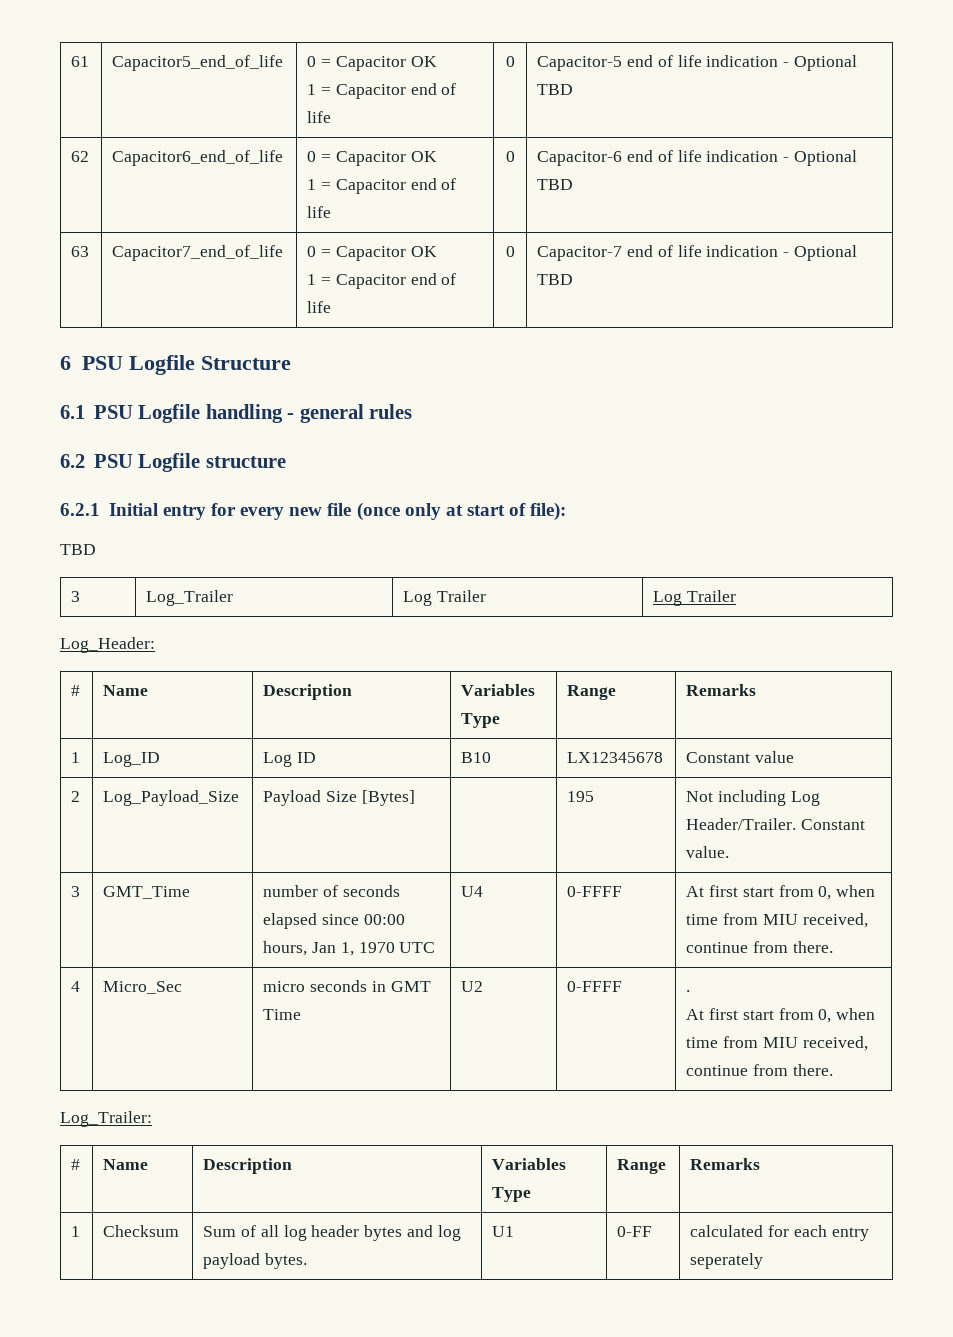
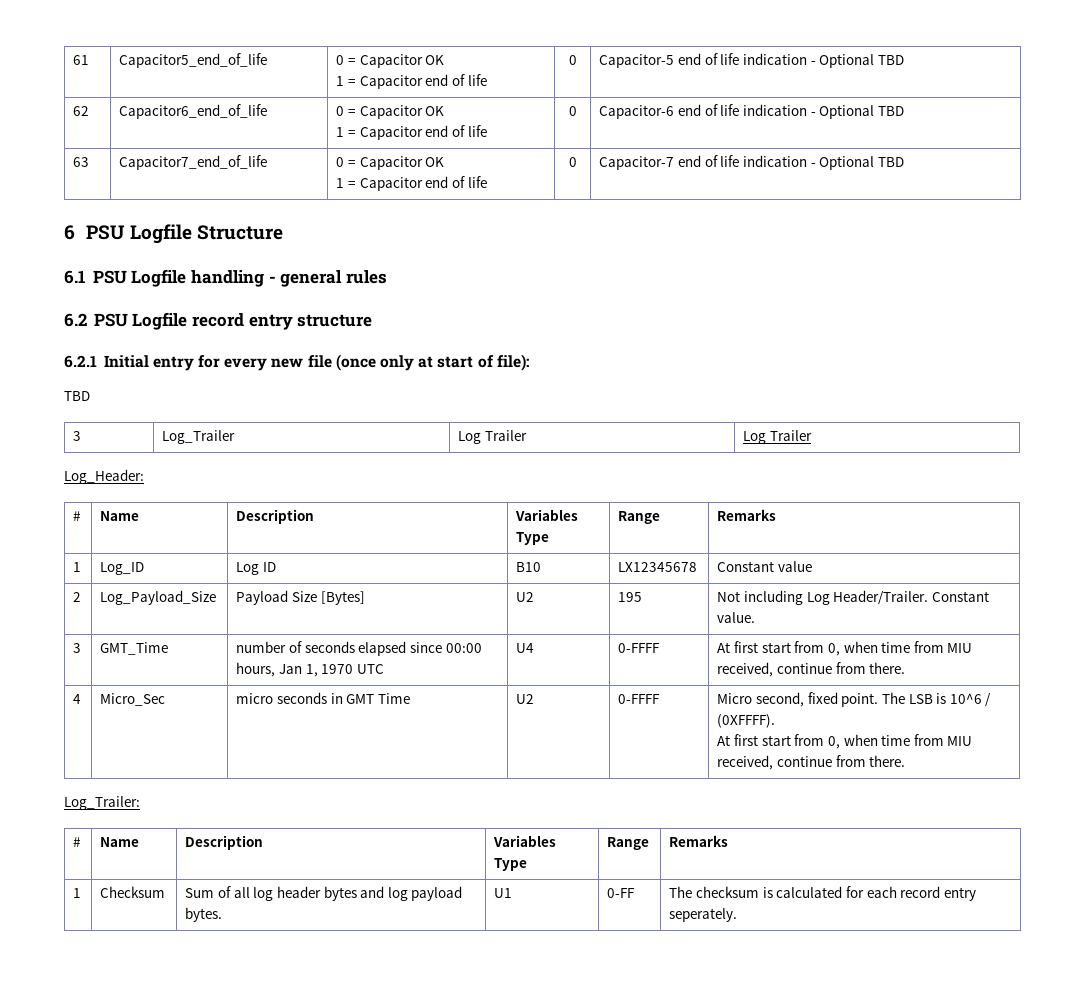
- 6.2 PSU Logfile structure
+ 6.2 PSU Logfile record entry structure
- 2 | Log_Payload_Size | Payload Size [Bytes] | | 195 | Not including Log Header/Trailer. Constant value.
+ 2 | Log_Payload_Size | Payload Size [Bytes] | U2 | 195 | Not including Log Header/Trailer. Constant value.
- 4 | Micro_Sec | micro seconds in GMT Time | U2 | 0-FFFF | .
+ 4 | Micro_Sec | micro seconds in GMT Time | U2 | 0-FFFF | Micro second, fixed point. The LSB is 10^6 / (0XFFFF).
- 1 | Checksum | Sum of all log header bytes and log payload bytes. | U1 | 0-FF | calculated for each entry seperately
+ 1 | Checksum | Sum of all log header bytes and log payload bytes. | U1 | 0-FF | The checksum is calculated for each record entry seperately.

